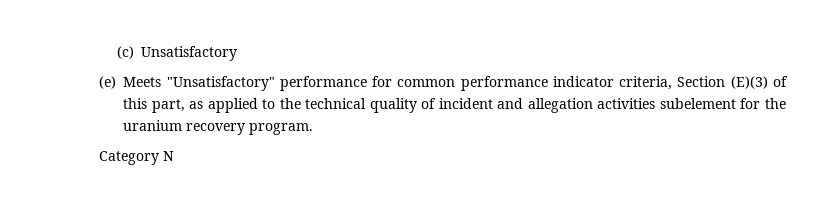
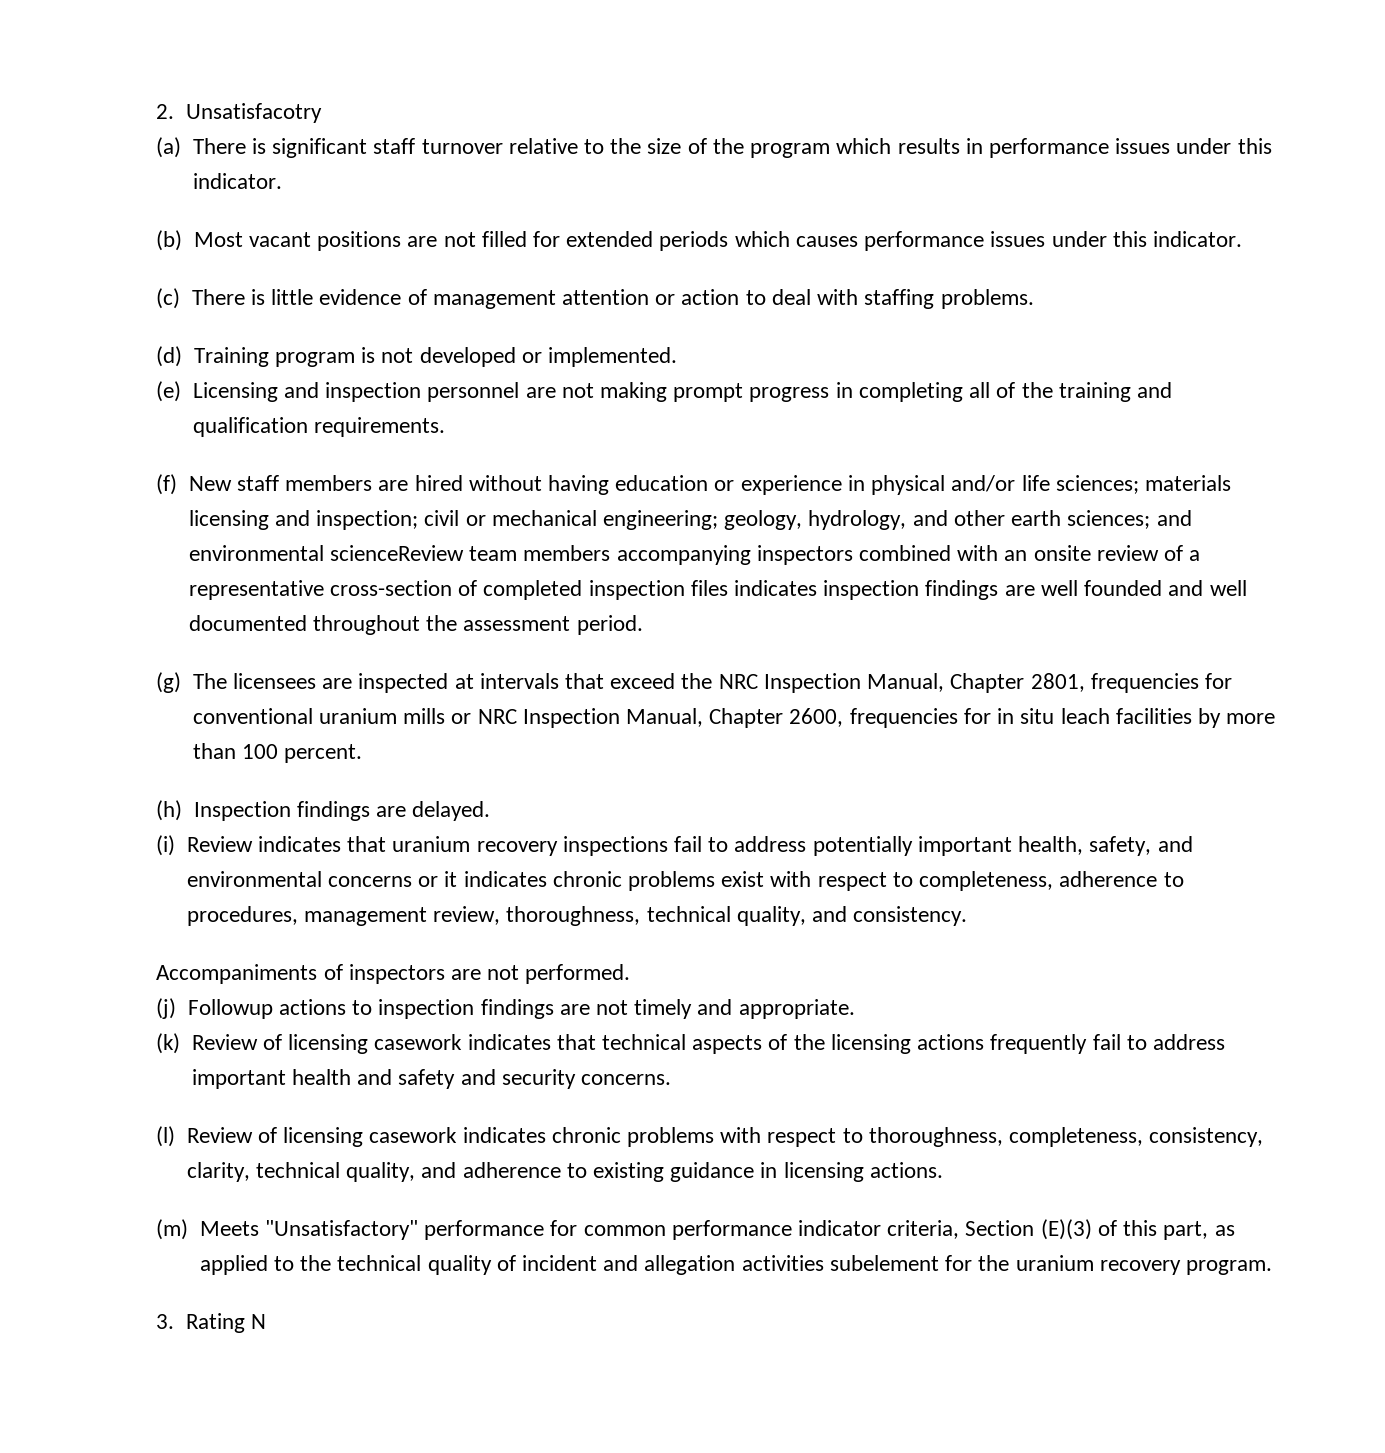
- (c) Unsatisfactory
- (e) Meets "Unsatisfactory" performance for common performance indicator criteria, Section (E)(3) of this part, as applied to the technical quality of incident and allegation activities subelement for the uranium recovery program.
+ 2. Unsatisfacotry
+ (a) There is significant staff turnover relative to the size of the program which results in performance issues under this indicator.
+ (b) Most vacant positions are not filled for extended periods which causes performance issues under this indicator.
+ (c) There is little evidence of management attention or action to deal with staffing problems.
+ (d) Training program is not developed or implemented.
+ (e) Licensing and inspection personnel are not making prompt progress in completing all of the training and qualification requirements.
+ (f) New staff members are hired without having education or experience in physical and/or life sciences; materials licensing and inspection; civil or mechanical engineering; geology, hydrology, and other earth sciences; and environmental scienceReview team members accompanying inspectors combined with an onsite review of a representative cross-section of completed inspection files indicates inspection findings are well founded and well documented throughout the assessment period.
+ (g) The licensees are inspected at intervals that exceed the NRC Inspection Manual, Chapter 2801, frequencies for conventional uranium mills or NRC Inspection Manual, Chapter 2600, frequencies for in situ leach facilities by more than 100 percent.
+ (h) Inspection findings are delayed.
+ (i) Review indicates that uranium recovery inspections fail to address potentially important health, safety, and environmental concerns or it indicates chronic problems exist with respect to completeness, adherence to procedures, management review, thoroughness, technical quality, and consistency.
+ Accompaniments of inspectors are not performed.
+ (j) Followup actions to inspection findings are not timely and appropriate.
+ (k) Review of licensing casework indicates that technical aspects of the licensing actions frequently fail to address important health and safety and security concerns.
+ (l) Review of licensing casework indicates chronic problems with respect to thoroughness, completeness, consistency, clarity, technical quality, and adherence to existing guidance in licensing actions.
+ (m) Meets "Unsatisfactory" performance for common performance indicator criteria, Section (E)(3) of this part, as applied to the technical quality of incident and allegation activities subelement for the uranium recovery program.
- Category N
+ 3. Rating N

